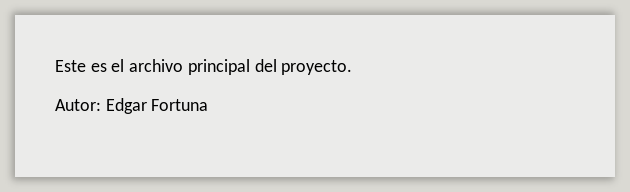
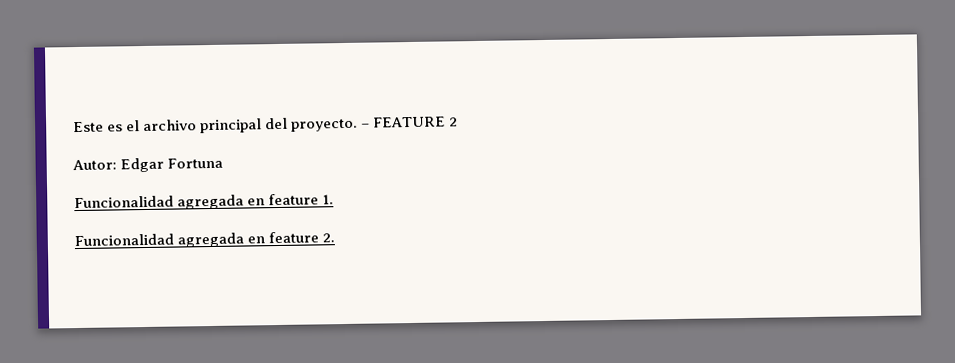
+ – FEATURE 2
+ Funcionalidad agregada en feature 1.
+ Funcionalidad agregada en feature 2.

